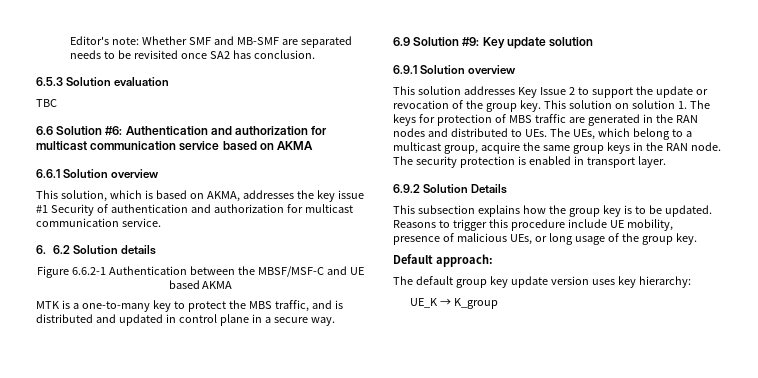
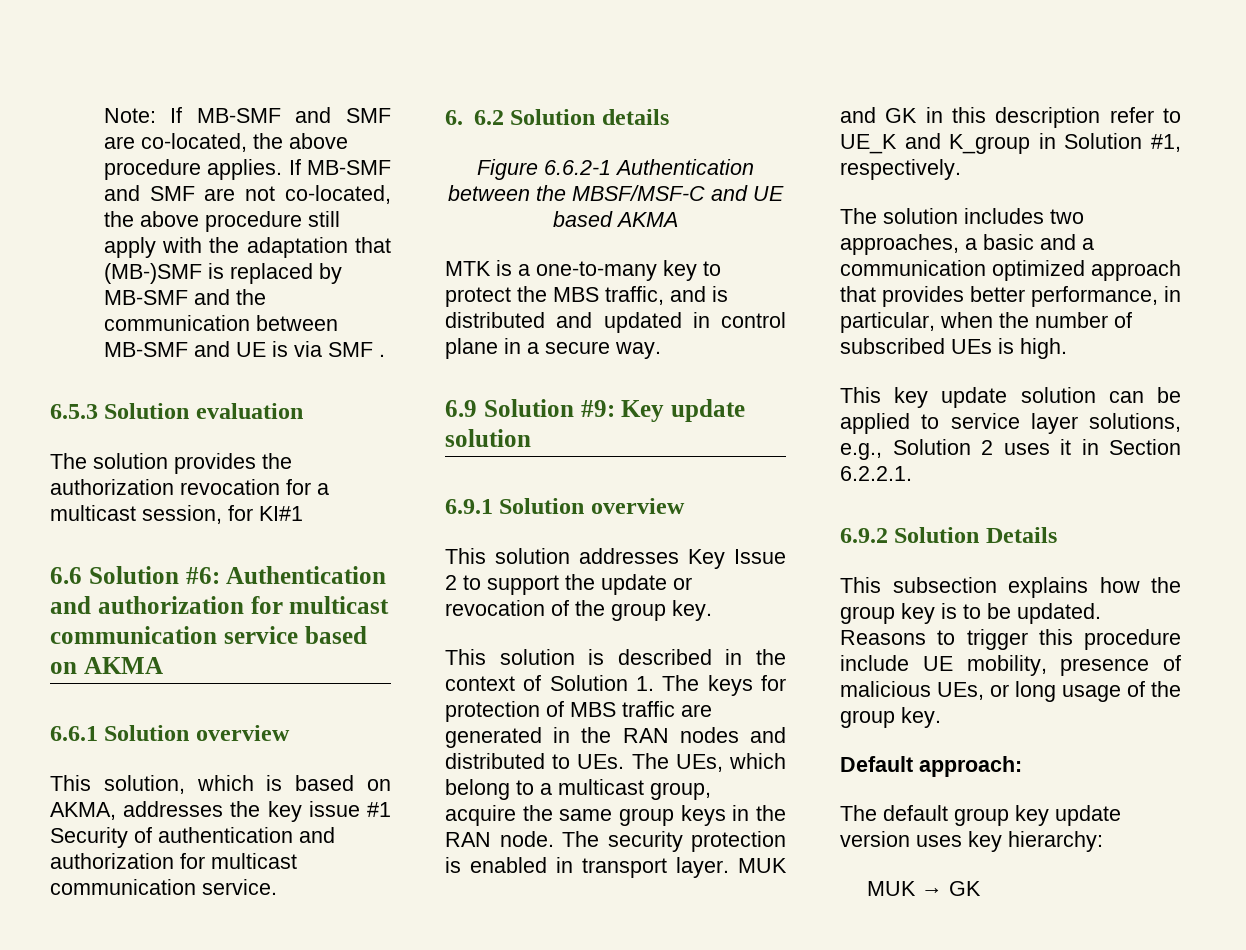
- Editor's note: Whether SMF and MB-SMF are separated needs to be revisited once SA2 has conclusion.
+ Note: If MB-SMF and SMF are co-located, the above procedure applies. If MB-SMF and SMF are not co-located, the above procedure still apply with the adaptation that (MB-)SMF is replaced by MB-SMF and the communication between MB-SMF and UE is via SMF .
  6.5.3 Solution evaluation
- TBC
+ The solution provides the authorization revocation for a multicast session, for KI#1
- This solution addresses Key Issue 2 to support the update or revocation of the group key. This solution on solution 1. The keys for protection of MBS traffic are generated in the RAN nodes and distributed to UEs. The UEs, which belong to a multicast group, acquire the same group keys in the RAN node.
+ This solution addresses Key Issue 2 to support the update or revocation of the group key.
+ This solution is described in the context of Solution 1. The keys for protection of MBS traffic are generated in the RAN nodes and distributed to UEs. The UEs, which belong to a multicast group, acquire the same group keys in the RAN node.
+ MUK and GK in this description refer to UE_K and K_group in Solution #1, respectively.
+ The solution includes two approaches, a basic and a communication optimized approach that provides better performance, in particular, when the number of subscribed UEs is high.
+ This key update solution can be applied to service layer solutions, e.g., Solution 2 uses it in Section 6.2.2.1.
- UE_K → K_group
+ MUK → GK

